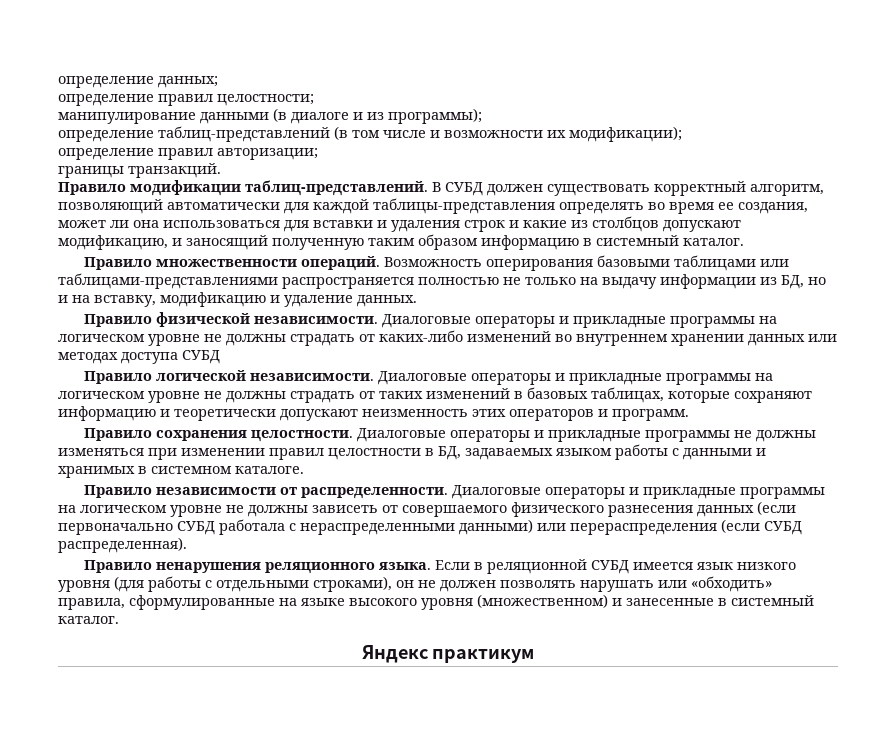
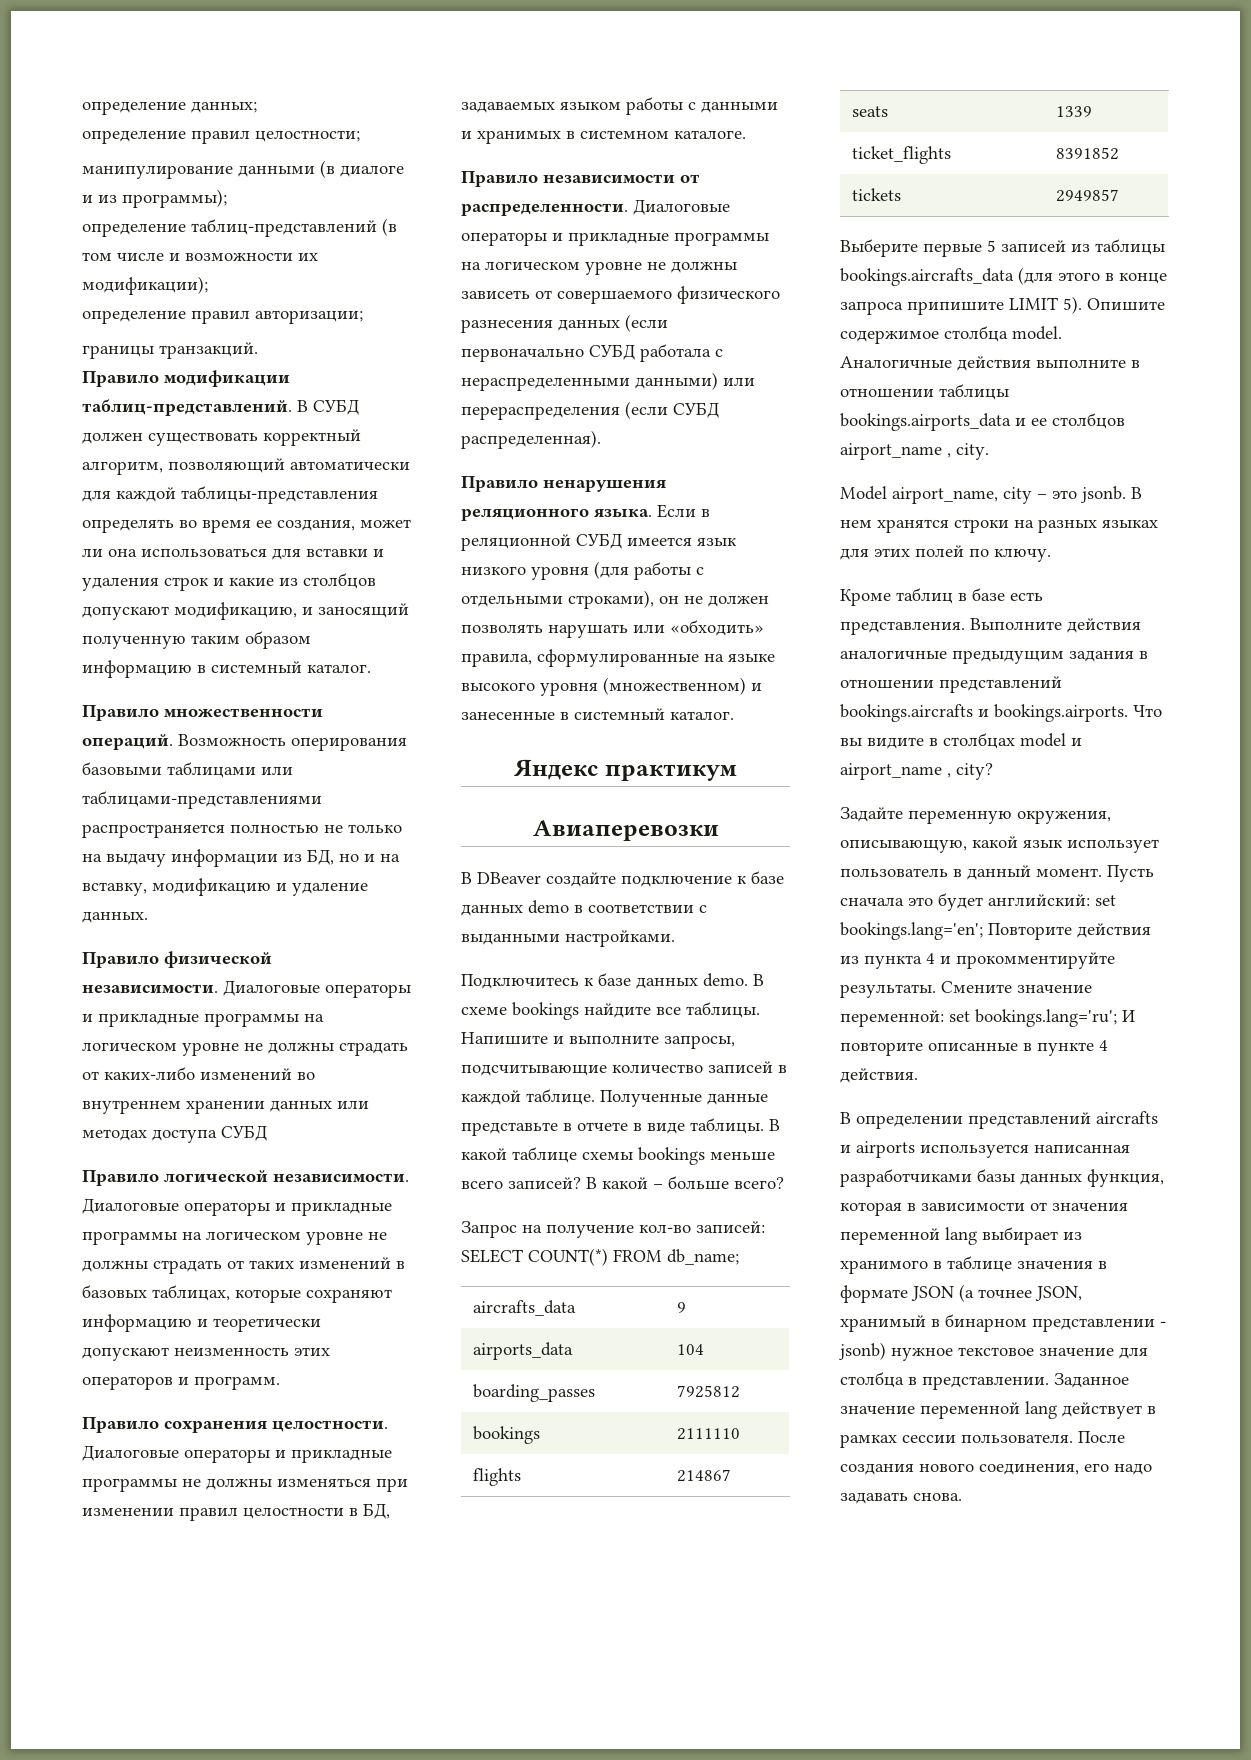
+ Авиаперевозки
+ В DBeaver создайте подключение к базе данных demo в соответствии с выданными настройками.
+ Подключитесь к базе данных demo. В схеме bookings найдите все таблицы. Напишите и выполните запросы, подсчитывающие количество записей в каждой таблице. Полученные данные представьте в отчете в виде таблицы. В какой таблице схемы bookings меньше всего записей? В какой – больше всего?
+ Запрос на получение кол-во записей: SELECT COUNT(*) FROM db_name;
+ aircrafts_data | 9
+ airports_data | 104
+ boarding_passes | 7925812
+ bookings | 2111110
+ flights | 214867
+ seats | 1339
+ ticket_flights | 8391852
+ tickets | 2949857
+ Выберите первые 5 записей из таблицы bookings.aircrafts_data (для этого в конце запроса припишите LIMIT 5). Опишите содержимое столбца model. Аналогичные действия выполните в отношении таблицы bookings.airports_data и ее столбцов airport_name , city.
+ Model airport_name, city – это jsonb. В нем хранятся строки на разных языках для этих полей по ключу.
+ Кроме таблиц в базе есть представления. Выполните действия аналогичные предыдущим задания в отношении представлений bookings.aircrafts и bookings.airports. Что вы видите в столбцах model и airport_name , city?
+ Задайте переменную окружения, описывающую, какой язык использует пользователь в данный момент. Пусть сначала это будет английский: set bookings.lang='en'; Повторите действия из пункта 4 и прокомментируйте результаты. Смените значение переменной: set bookings.lang='ru'; И повторите описанные в пункте 4 действия.
+ В определении представлений aircrafts и airports используется написанная разработчиками базы данных функция, которая в зависимости от значения переменной lang выбирает из хранимого в таблице значения в формате JSON (а точнее JSON, хранимый в бинарном представлении - jsonb) нужное текстовое значение для столбца в представлении. Заданное значение переменной lang действует в рамках сессии пользователя. После создания нового соединения, его надо задавать снова.

